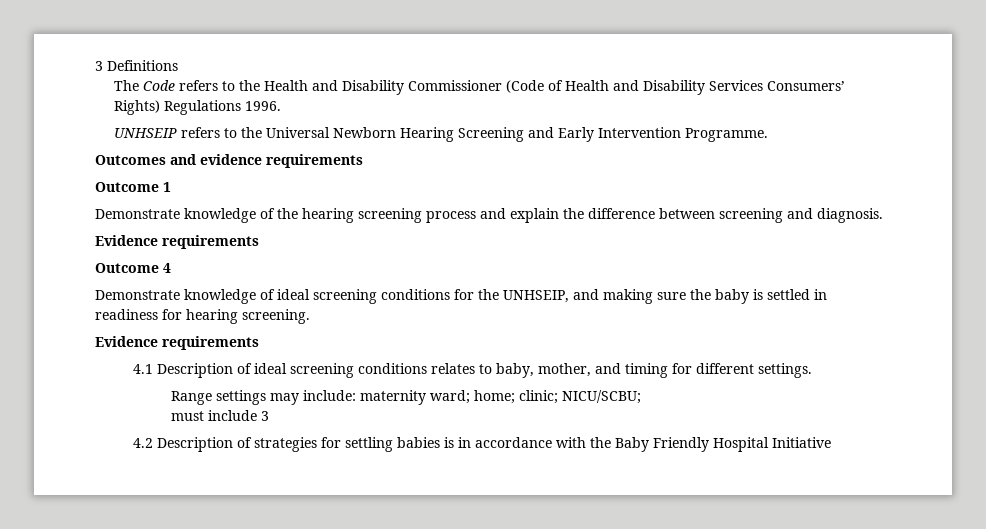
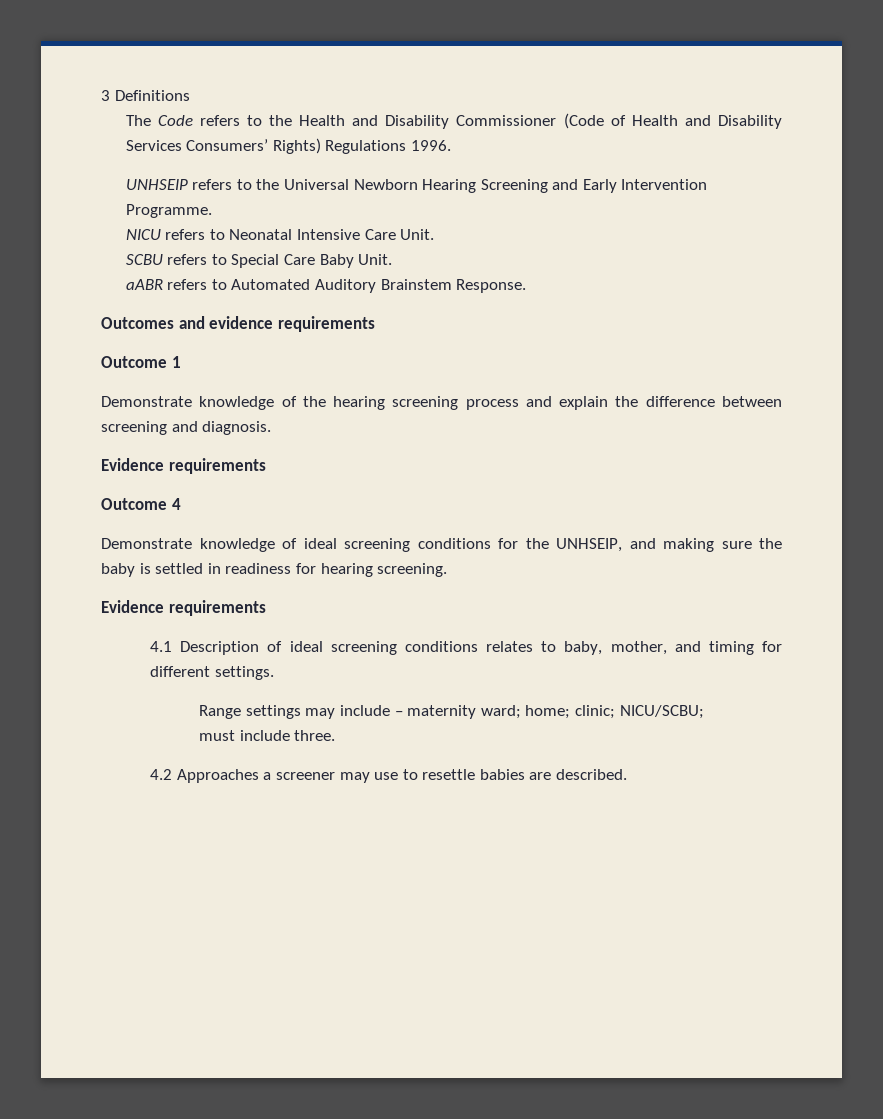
+ NICU refers to Neonatal Intensive Care Unit.
+ SCBU refers to Special Care Baby Unit.
+ aABR refers to Automated Auditory Brainstem Response.
- Range settings may include: maternity ward; home; clinic; NICU/SCBU;
+ Range settings may include – maternity ward; home; clinic; NICU/SCBU;
- must include 3
+ must include three.
- 4.2 Description of strategies for settling babies is in accordance with the Baby Friendly Hospital Initiative
+ 4.2 Approaches a screener may use to resettle babies are described.

